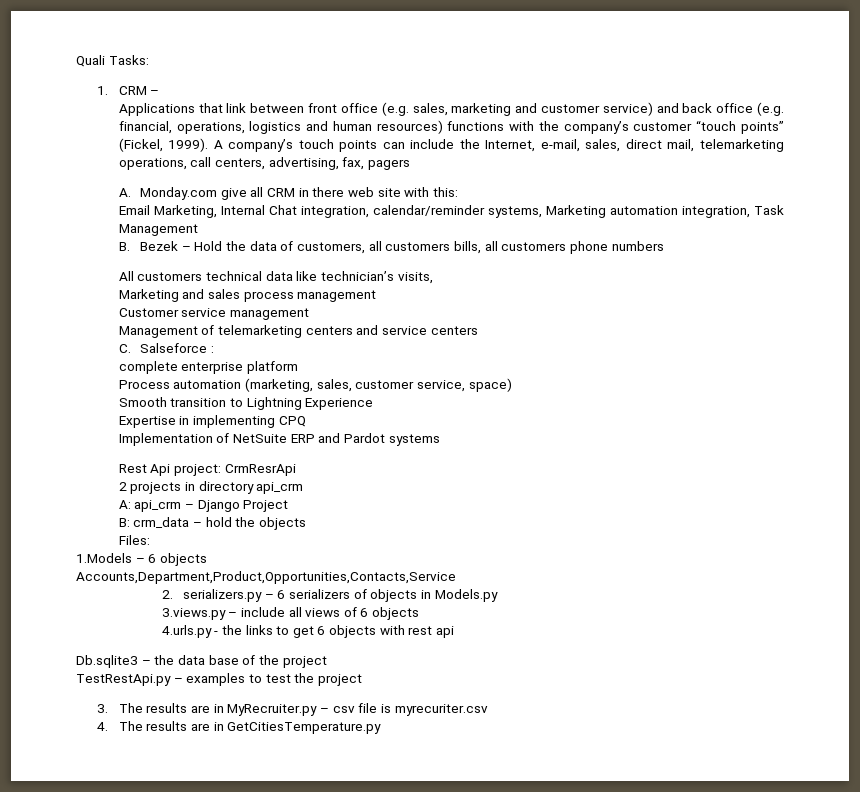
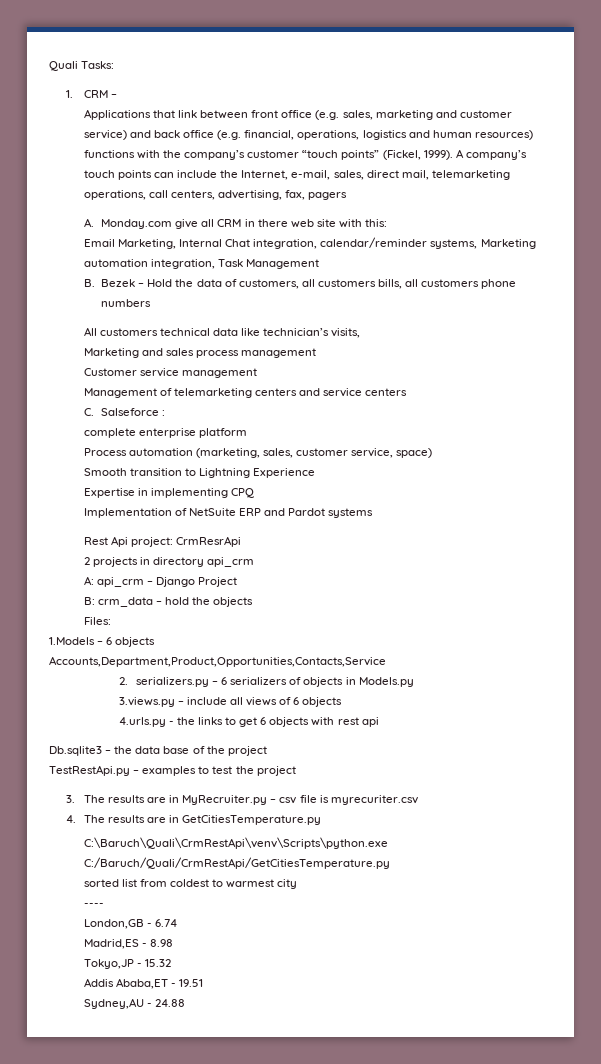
+ C:\Baruch\Quali\CrmRestApi\venv\Scripts\python.exe C:/Baruch/Quali/CrmRestApi/GetCitiesTemperature.py
+ sorted list from coldest to warmest city
+ ----
+ London,GB - 6.74
+ Madrid,ES - 8.98
+ Tokyo,JP - 15.32
+ Addis Ababa,ET - 19.51
+ Sydney,AU - 24.88

